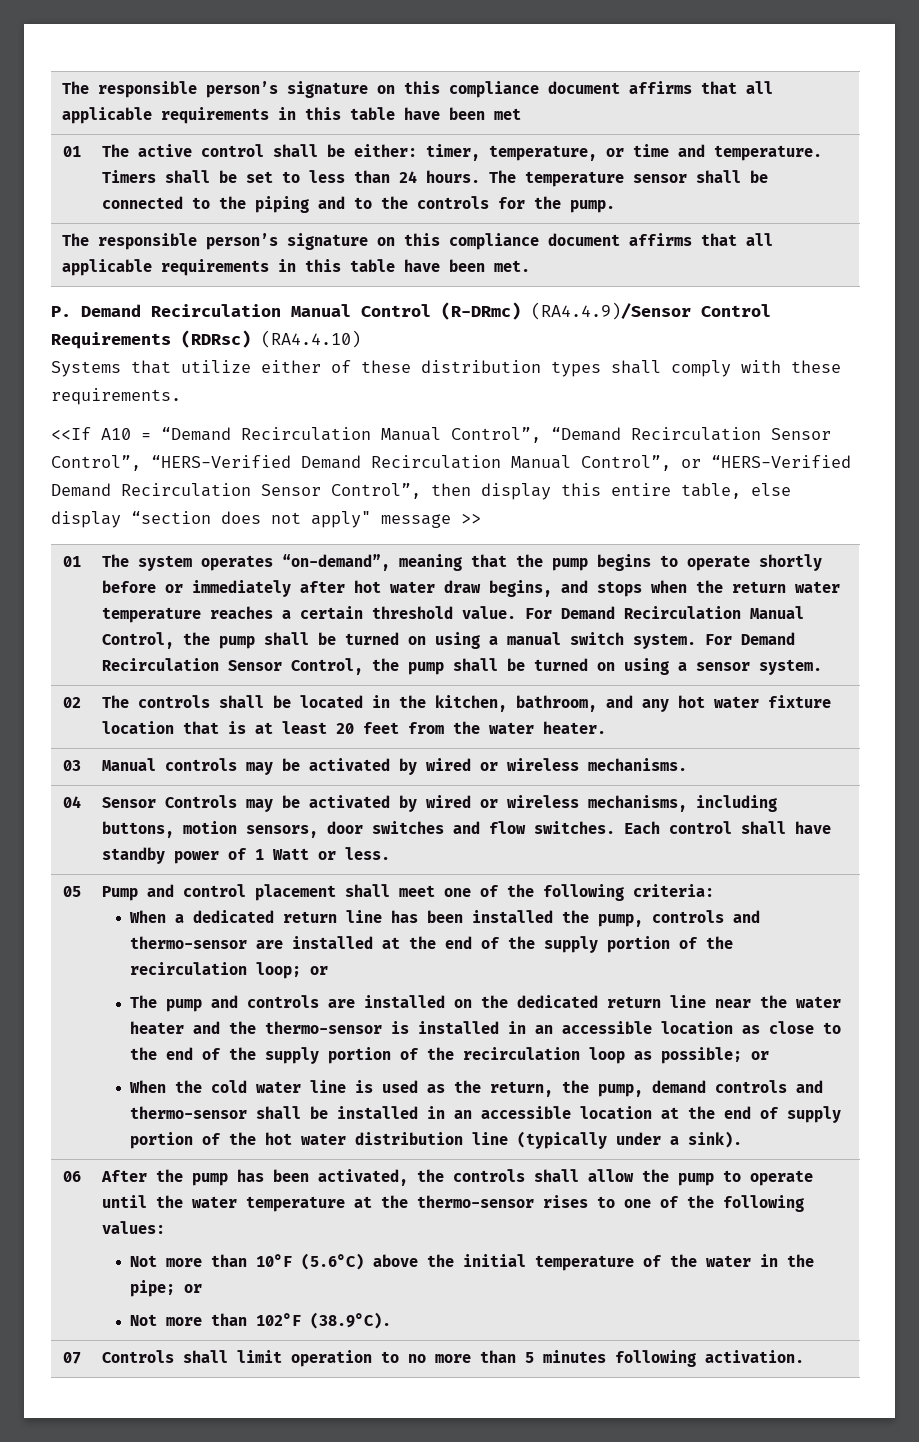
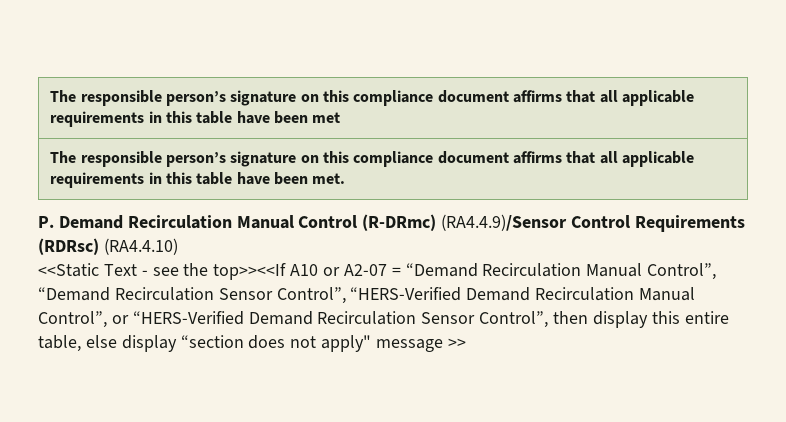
- 01 | The active control shall be either: timer, temperature, or time and temperature. Timers shall be set to less than 24 hours. The temperature sensor shall be connected to the piping and to the controls for the pump.
- Systems that utilize either of these distribution types shall comply with these requirements.
- <<If A10 = “Demand Recirculation Manual Control”, “Demand Recirculation Sensor Control”, “HERS-Verified Demand Recirculation Manual Control”, or “HERS-Verified Demand Recirculation Sensor Control”, then display this entire table, else display “section does not apply" message >>
+ <<Static Text - see the top>><<If A10 or A2-07 = “Demand Recirculation Manual Control”, “Demand Recirculation Sensor Control”, “HERS-Verified Demand Recirculation Manual Control”, or “HERS-Verified Demand Recirculation Sensor Control”, then display this entire table, else display “section does not apply" message >>
- 01 | The system operates “on-demand”, meaning that the pump begins to operate shortly before or immediately after hot water draw begins, and stops when the return water temperature reaches a certain threshold value. For Demand Recirculation Manual Control, the pump shall be turned on using a manual switch system. For Demand Recirculation Sensor Control, the pump shall be turned on using a sensor system.
- 02 | The controls shall be located in the kitchen, bathroom, and any hot water fixture location that is at least 20 feet from the water heater.
- 03 | Manual controls may be activated by wired or wireless mechanisms.
- 04 | Sensor Controls may be activated by wired or wireless mechanisms, including buttons, motion sensors, door switches and flow switches. Each control shall have standby power of 1 Watt or less.
- 05 | Pump and control placement shall meet one of the following criteria:
- When a dedicated return line has been installed the pump, controls and thermo-sensor are installed at the end of the supply portion of the recirculation loop; or
- The pump and controls are installed on the dedicated return line near the water heater and the thermo-sensor is installed in an accessible location as close to the end of the supply portion of the recirculation loop as possible; or
- When the cold water line is used as the return, the pump, demand controls and thermo-sensor shall be installed in an accessible location at the end of supply portion of the hot water distribution line (typically under a sink).
- 06 | After the pump has been activated, the controls shall allow the pump to operate until the water temperature at the thermo-sensor rises to one of the following values:
- Not more than 10°F (5.6°C) above the initial temperature of the water in the pipe; or
- Not more than 102°F (38.9°C).
- 07 | Controls shall limit operation to no more than 5 minutes following activation.

